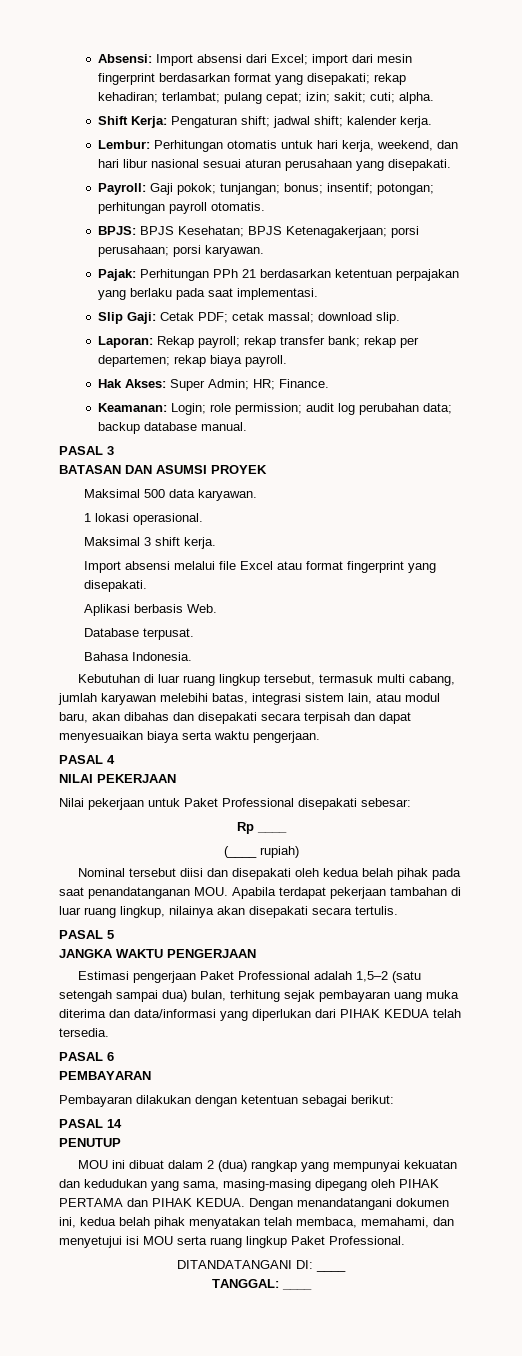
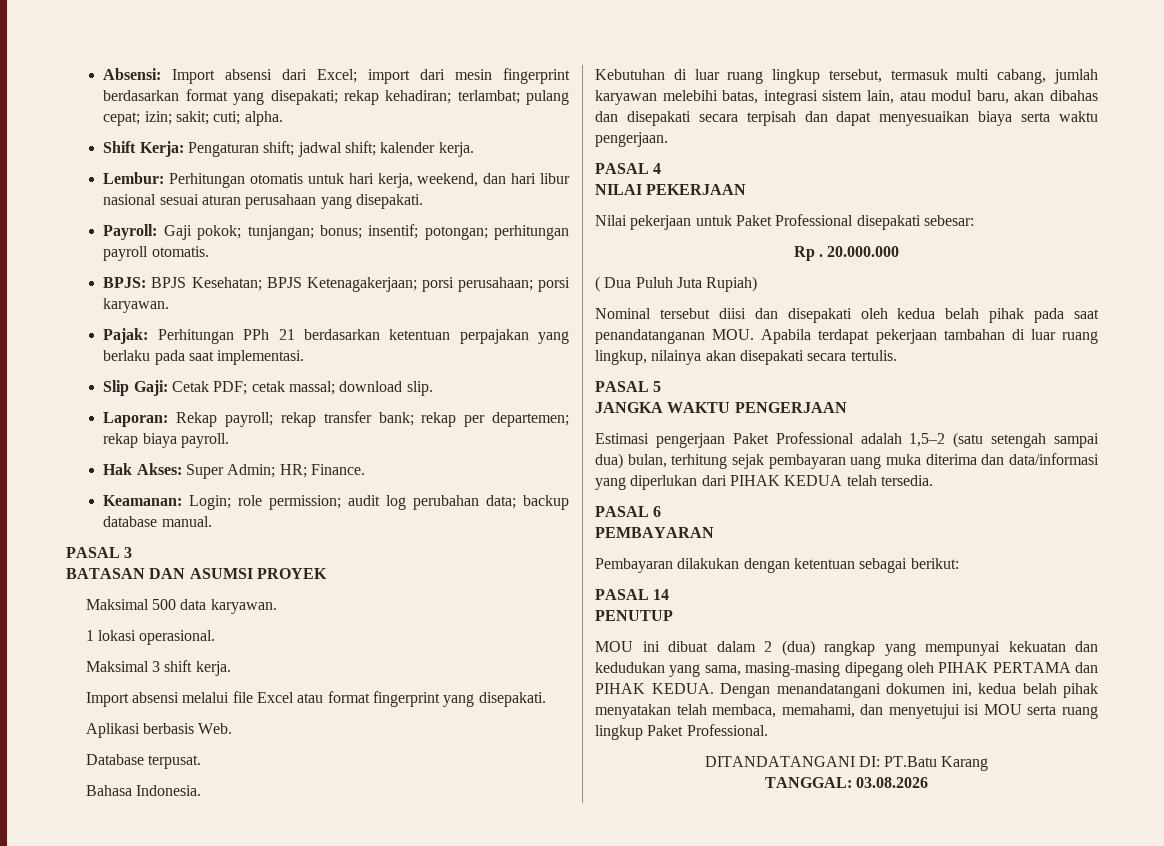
- Rp ____
- (____ rupiah)
+ Rp . 20.000.000
+ ( Dua Puluh Juta Rupiah)
- DITANDATANGANI DI: ____
+ DITANDATANGANI DI: PT.Batu Karang
- TANGGAL: ____
+ TANGGAL: 03.08.2026

